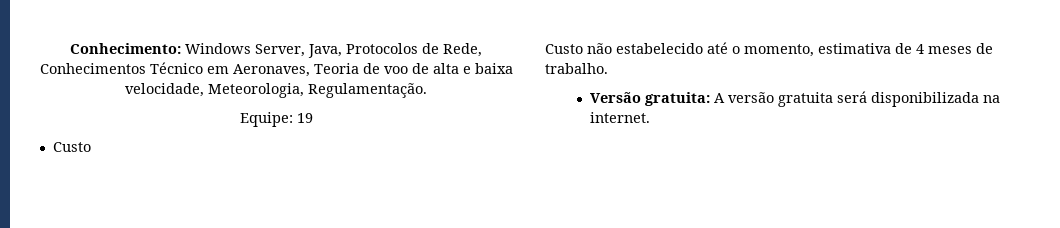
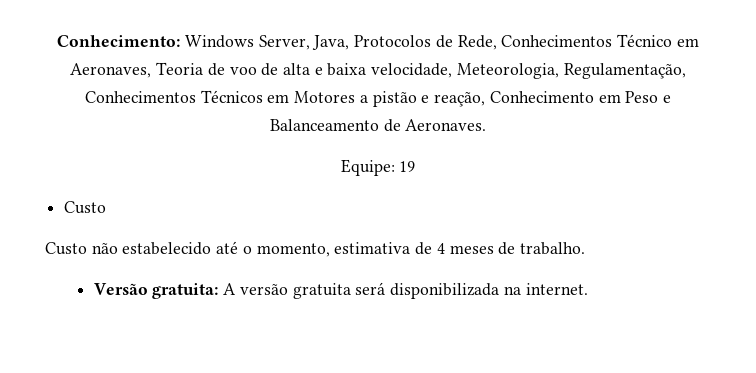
- Conhecimento: Windows Server, Java, Protocolos de Rede, Conhecimentos Técnico em Aeronaves, Teoria de voo de alta e baixa velocidade, Meteorologia, Regulamentação.
+ Conhecimento: Windows Server, Java, Protocolos de Rede, Conhecimentos Técnico em Aeronaves, Teoria de voo de alta e baixa velocidade, Meteorologia, Regulamentação, Conhecimentos Técnicos em Motores a pistão e reação, Conhecimento em Peso e Balanceamento de Aeronaves.

